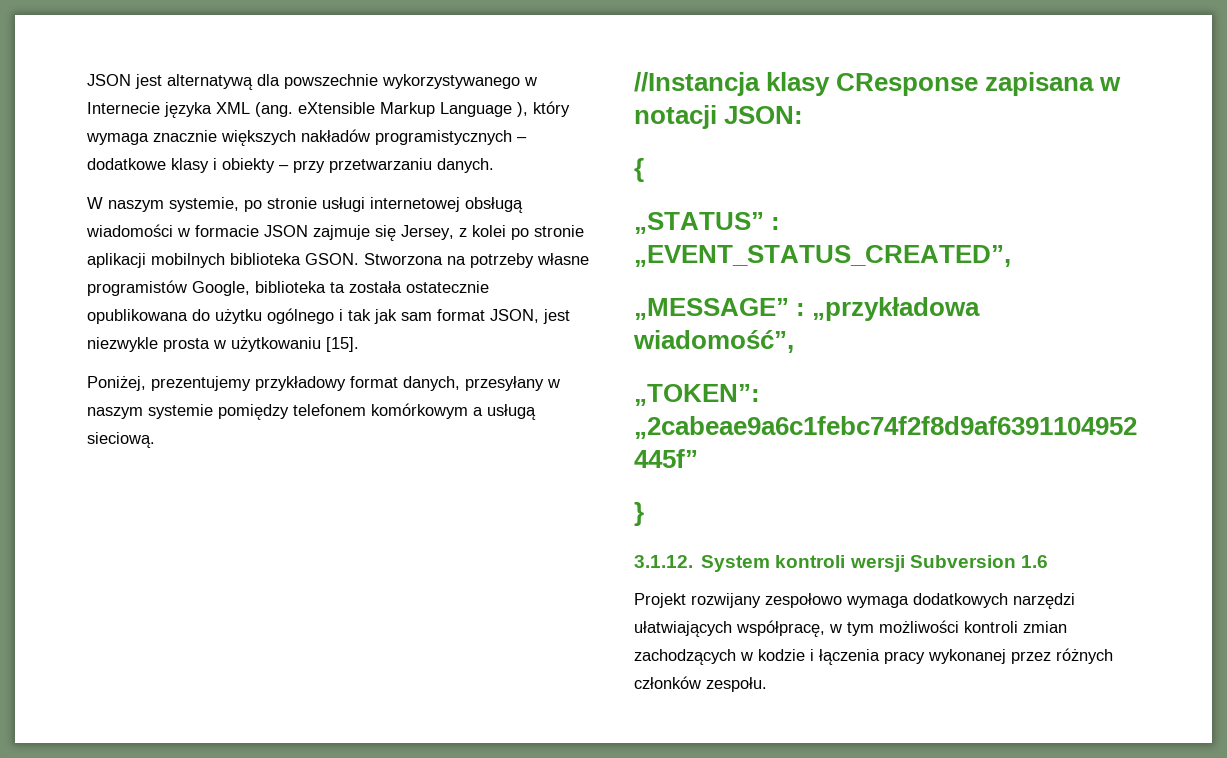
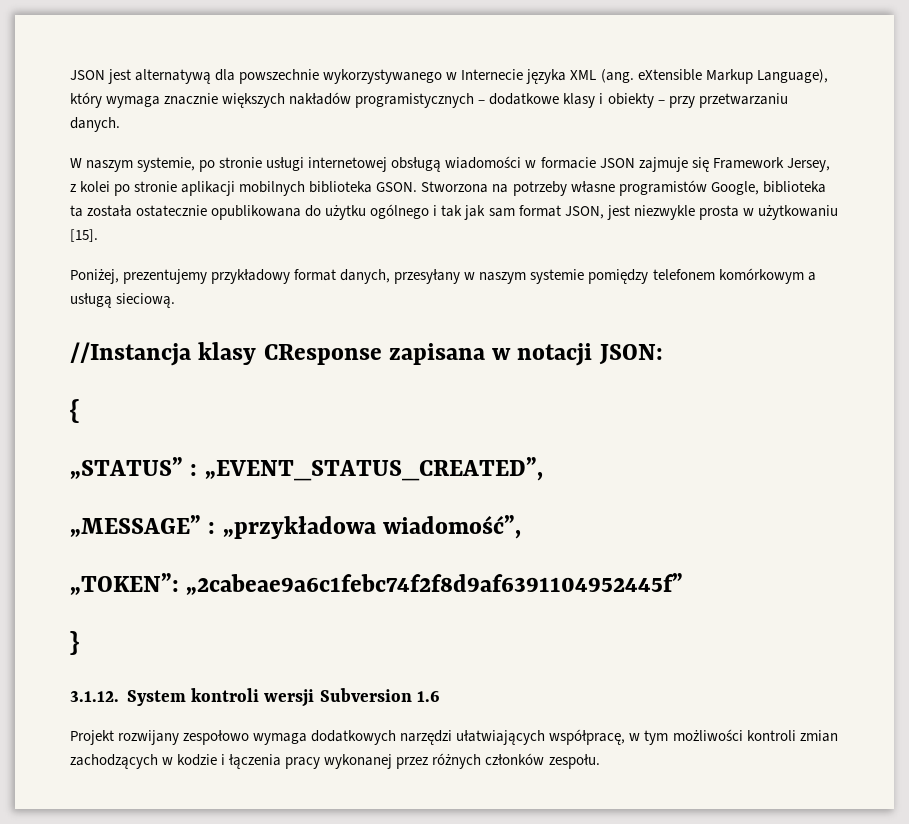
- JSON jest alternatywą dla powszechnie wykorzystywanego w Internecie języka XML (ang. eXtensible Markup Language ), który wymaga znacznie większych nakładów programistycznych – dodatkowe klasy i obiekty – przy przetwarzaniu danych.
+ JSON jest alternatywą dla powszechnie wykorzystywanego w Internecie języka XML (ang. eXtensible Markup Language), który wymaga znacznie większych nakładów programistycznych – dodatkowe klasy i obiekty – przy przetwarzaniu danych.
- W naszym systemie, po stronie usługi internetowej obsługą wiadomości w formacie JSON zajmuje się Jersey, z kolei po stronie aplikacji mobilnych biblioteka GSON.
+ W naszym systemie, po stronie usługi internetowej obsługą wiadomości w formacie JSON zajmuje się Framework Jersey, z kolei po stronie aplikacji mobilnych biblioteka GSON.

